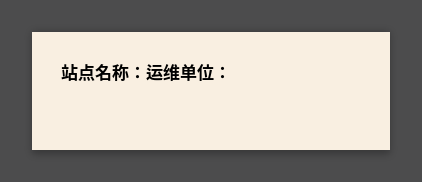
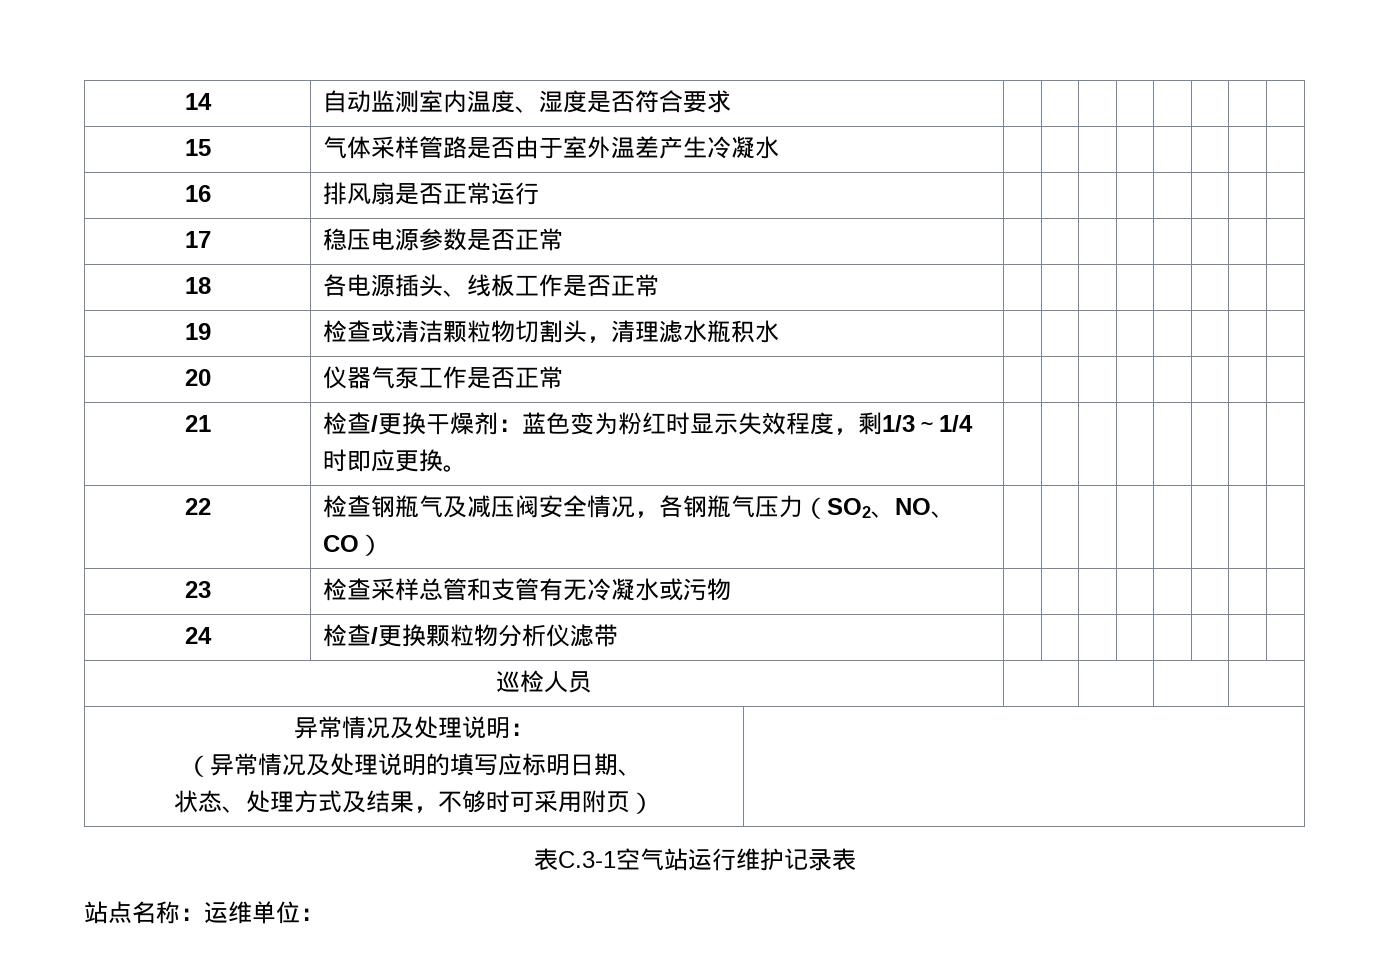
+ 14 | 自动监测室内温度、湿度是否符合要求 | | | | | | | |
+ 15 | 气体采样管路是否由于室外温差产生冷凝水 | | | | | | | |
+ 16 | 排风扇是否正常运行 | | | | | | | |
+ 17 | 稳压电源参数是否正常 | | | | | | | |
+ 18 | 各电源插头、线板工作是否正常 | | | | | | | |
+ 19 | 检查或清洁颗粒物切割头，清理滤水瓶积水 | | | | | | | |
+ 20 | 仪器气泵工作是否正常 | | | | | | | |
+ 21 | 检查/更换干燥剂：蓝色变为粉红时显示失效程度，剩1/3～1/4时即应更换。 | | | | | | | |
+ 22 | 检查钢瓶气及减压阀安全情况，各钢瓶气压力（SO2、NO、CO） | | | | | | | |
+ 23 | 检查采样总管和支管有无冷凝水或污物 | | | | | | | |
+ 24 | 检查/更换颗粒物分析仪滤带 | | | | | | | |
+ 巡检人员 | | | |
+ 异常情况及处理说明：
+ （异常情况及处理说明的填写应标明日期、
+ 状态、处理方式及结果，不够时可采用附页） |
+ 表C.3-1空气站运行维护记录表

